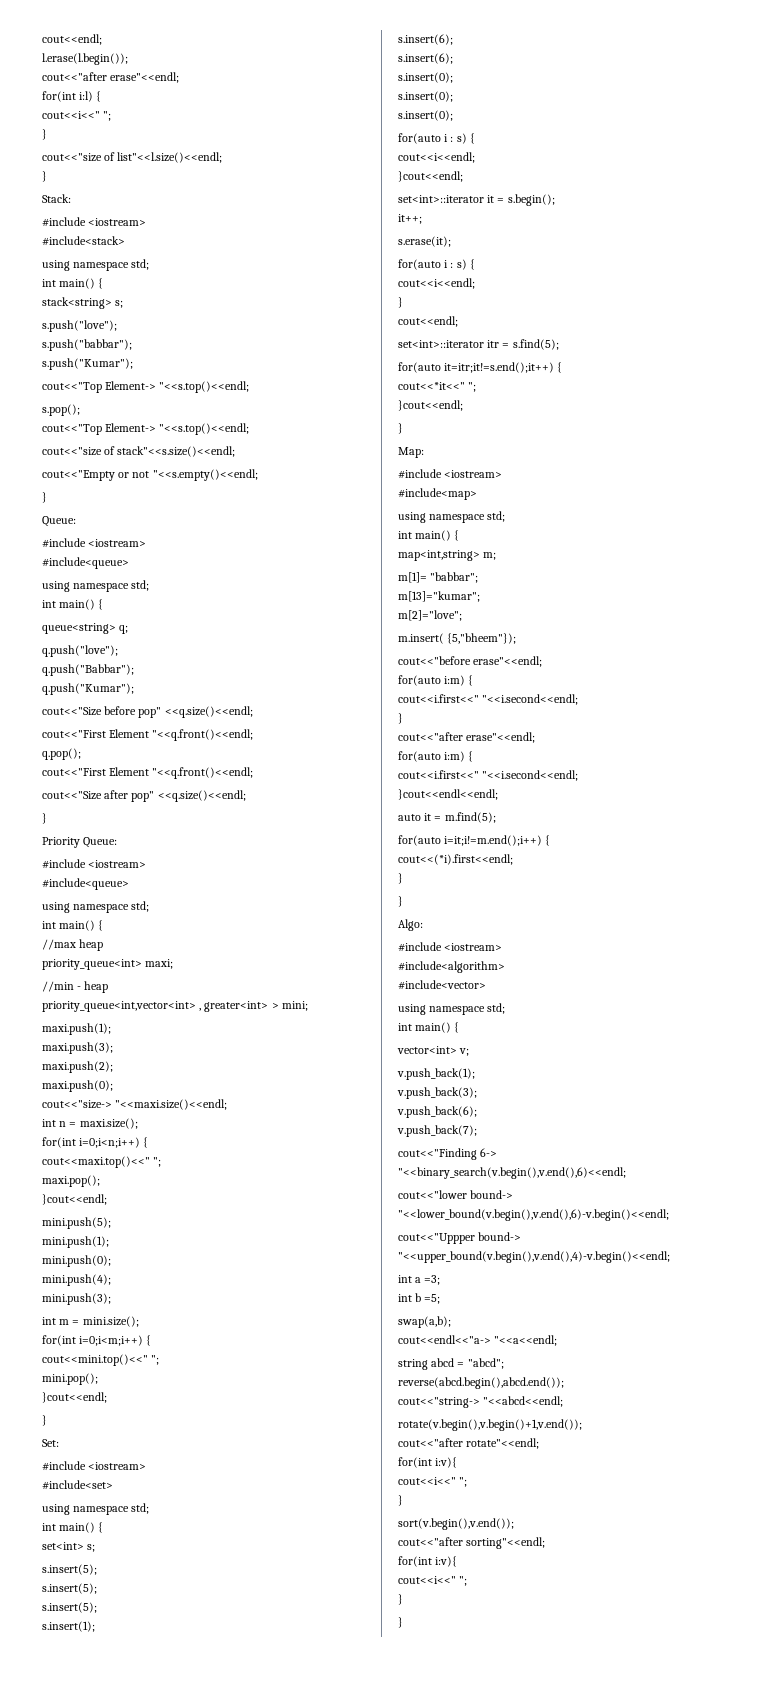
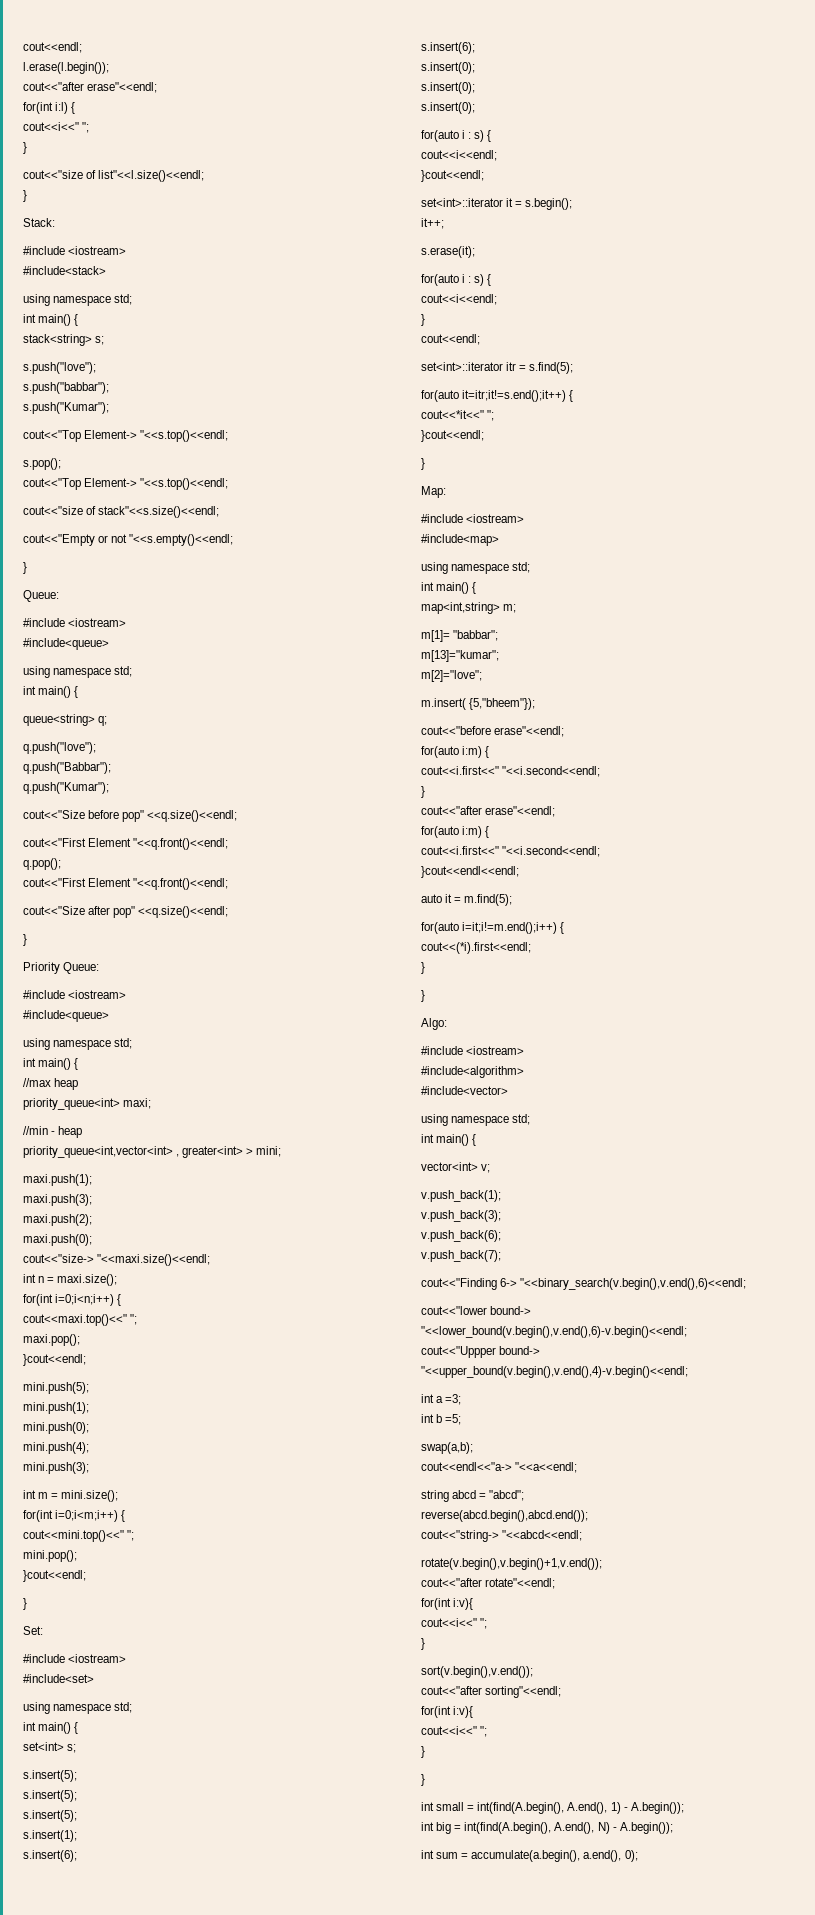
+ int small = int(find(A.begin(), A.end(), 1) - A.begin());
+ int big = int(find(A.begin(), A.end(), N) - A.begin());
+ int sum = accumulate(a.begin(), a.end(), 0);

